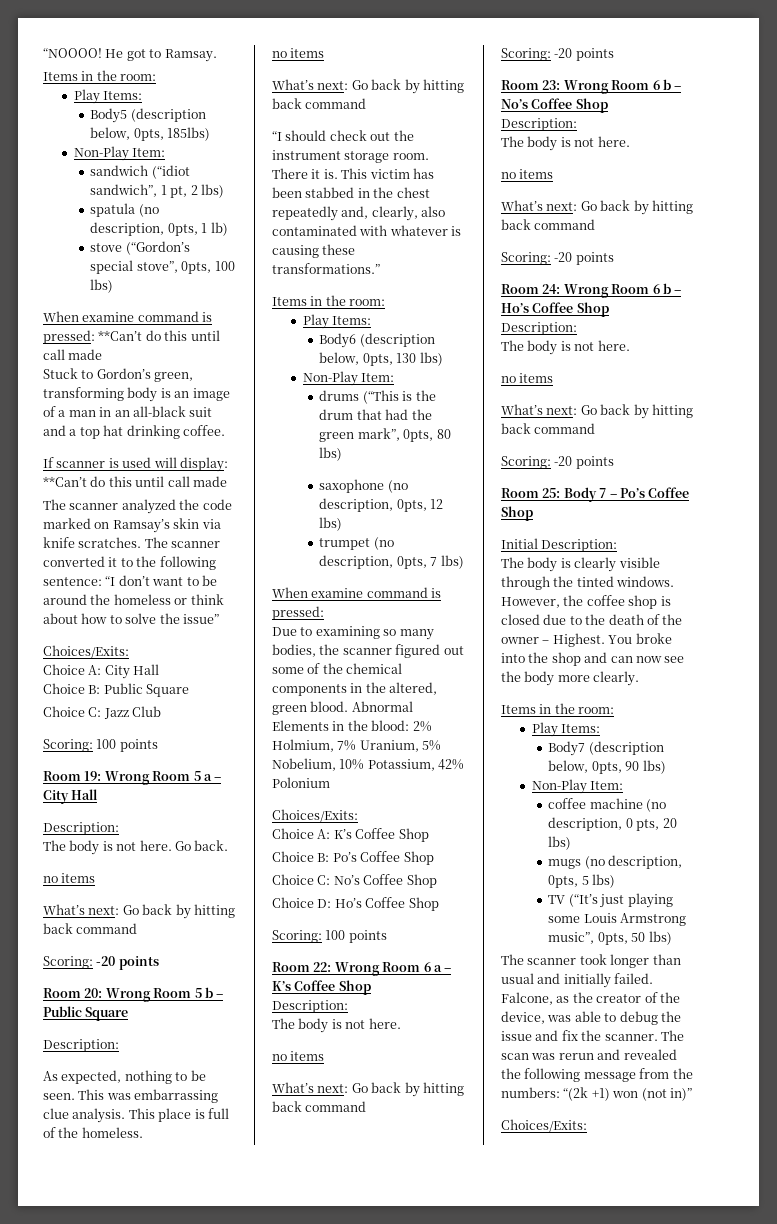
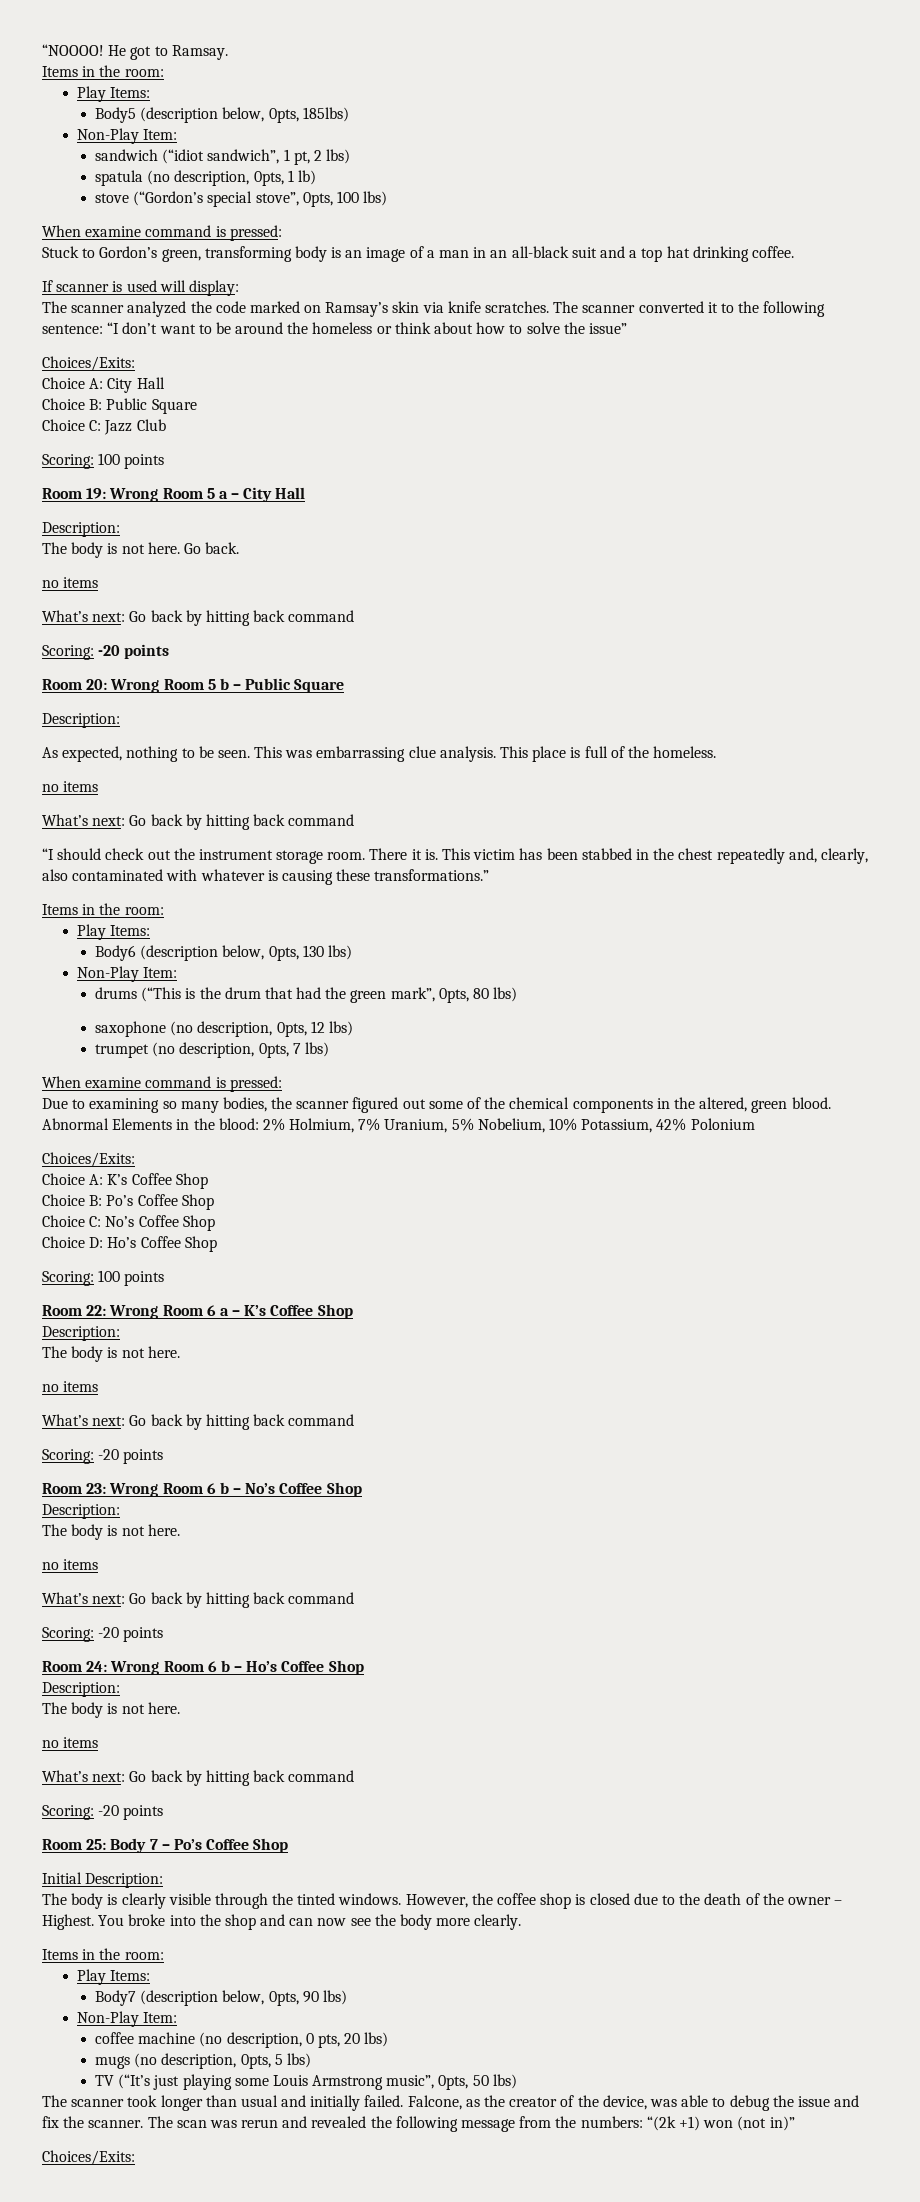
  stove (“Gordon’s special stove”, 0pts, 100 lbs)
- When examine command is pressed: **Can’t do this until call made
+ When examine command is pressed:
- If scanner is used will display: **Can’t do this until call made
+ If scanner is used will display:

